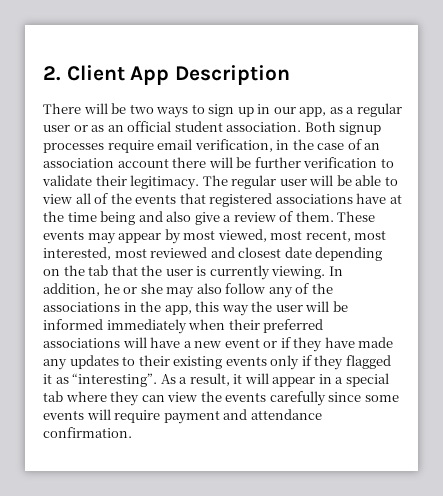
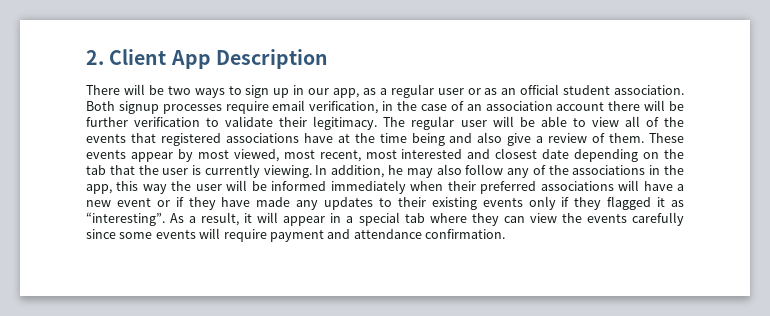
- These events may appear by most viewed, most recent, most interested, most reviewed and closest date depending on the tab that the user is currently viewing.
+ These events appear by most viewed, most recent, most interested and closest date depending on the tab that the user is currently viewing.
- In addition, he or she may also follow any of the associations in the app, this way the user will be informed immediately when their preferred associations will have a new event or if they have made any updates to their existing events only if they flagged it as “interesting”.
+ In addition, he may also follow any of the associations in the app, this way the user will be informed immediately when their preferred associations will have a new event or if they have made any updates to their existing events only if they flagged it as “interesting”.

